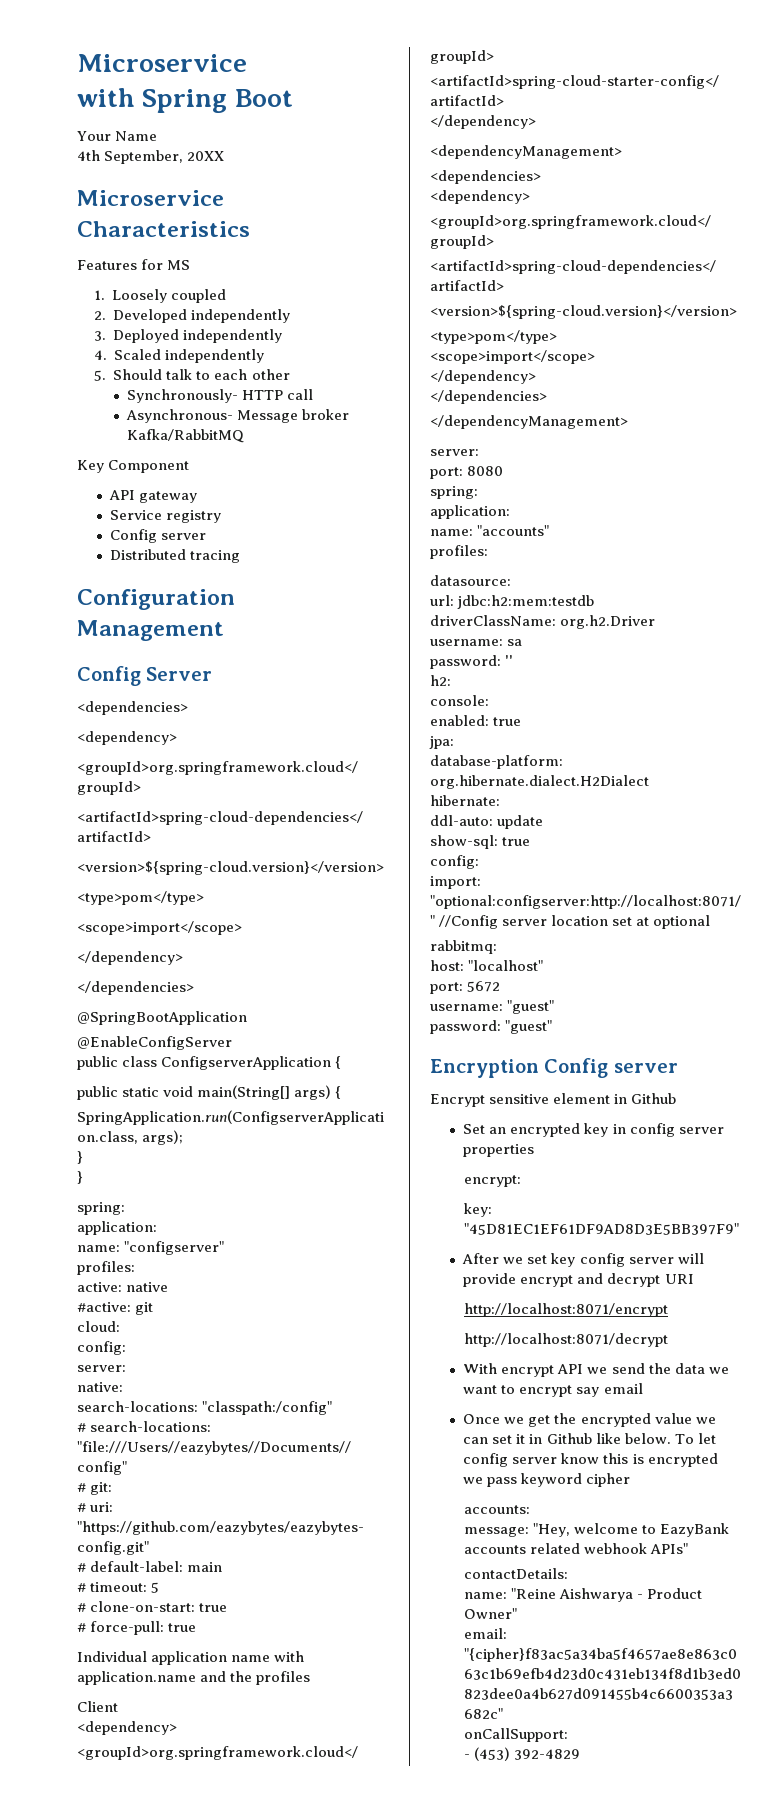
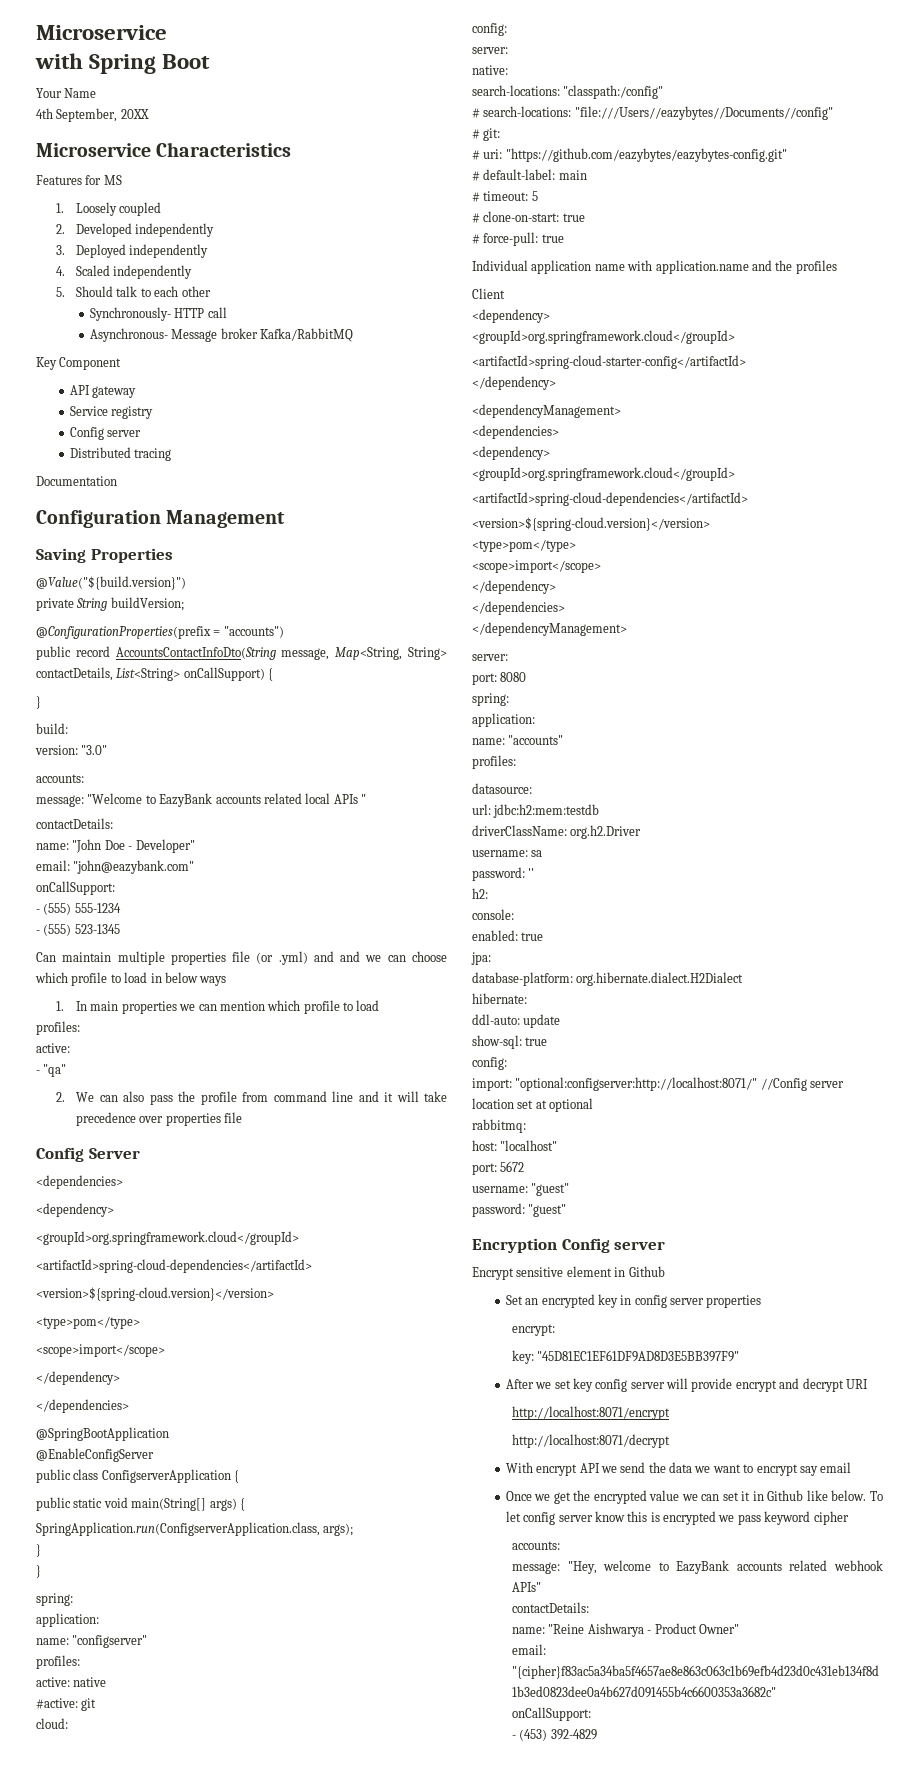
+ Documentation
+ Saving Properties
+ @Value("${build.version}")
+ private String buildVersion;
+ @ConfigurationProperties(prefix = "accounts")
+ public record AccountsContactInfoDto(String message, Map<String, String> contactDetails, List<String> onCallSupport) {
+ }
+ build:
+ version: "3.0"
+ accounts:
+ message: "Welcome to EazyBank accounts related local APIs "
+ contactDetails:
+ name: "John Doe - Developer"
+ email: "john@eazybank.com"
+ onCallSupport:
+ - (555) 555-1234
+ - (555) 523-1345
+ Can maintain multiple properties file (or .yml) and and we can choose which profile to load in below ways
+ 1. In main properties we can mention which profile to load
+ profiles:
+ active:
+ - "qa"
+ 2. We can also pass the profile from command line and it will take precedence over properties file

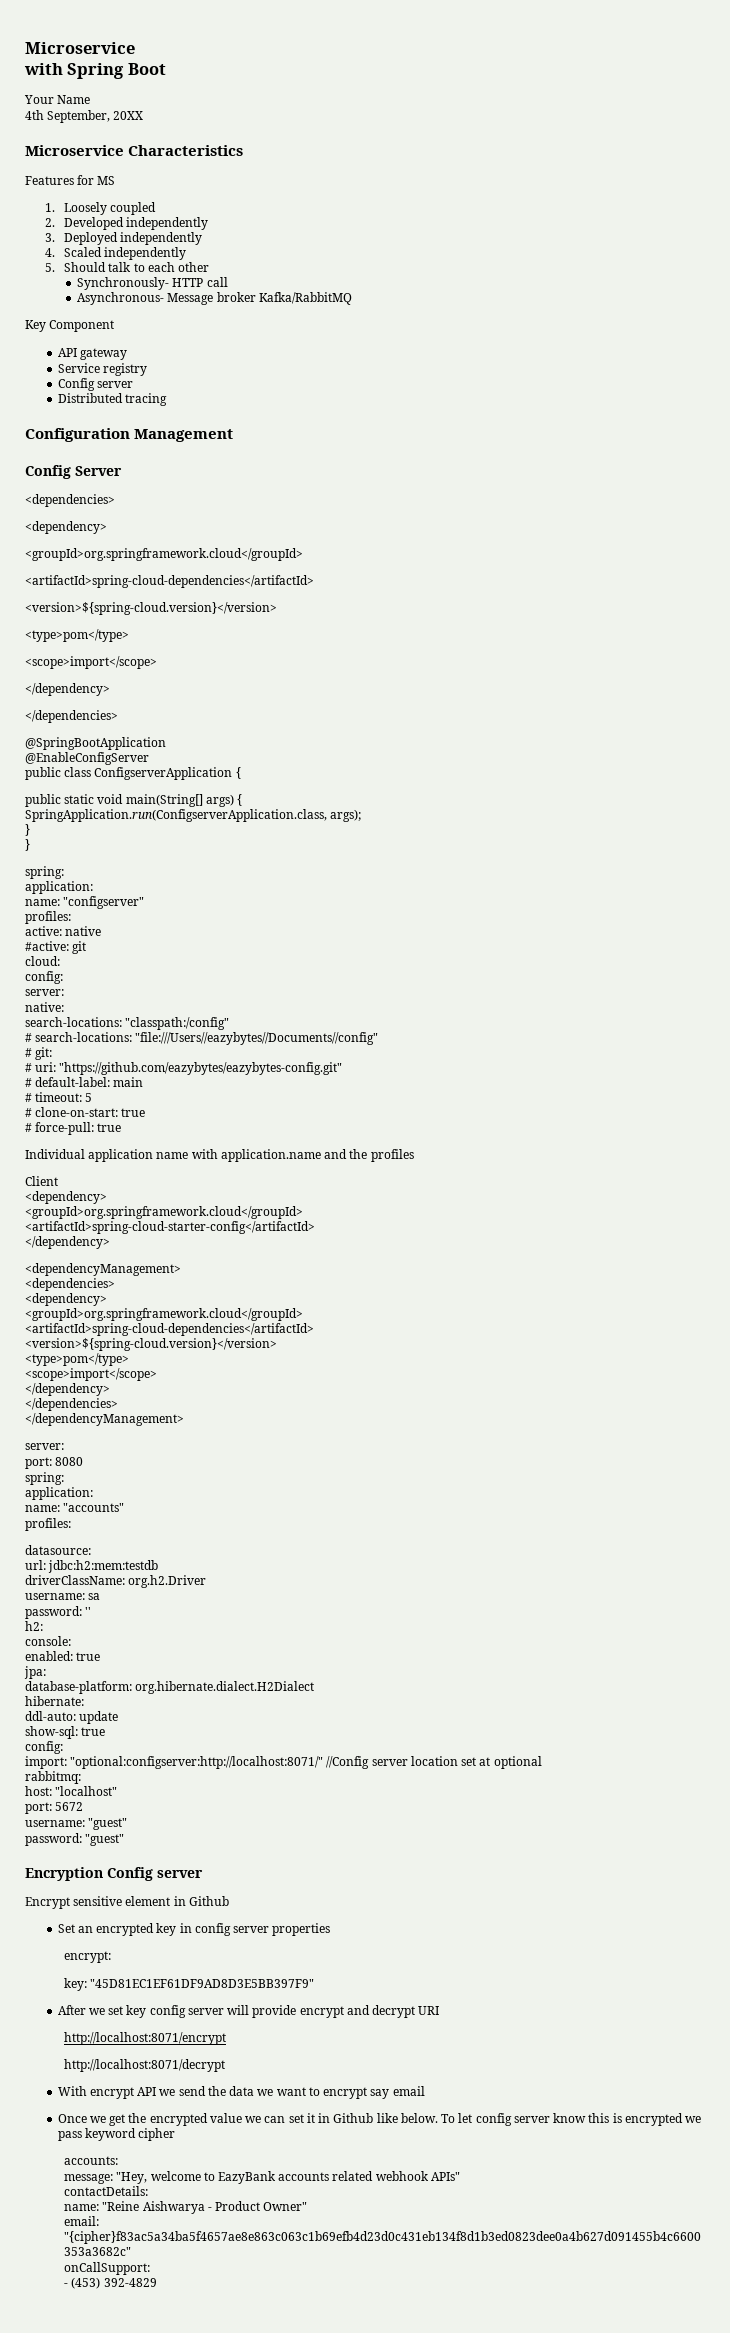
- Documentation
- Saving Properties
- @Value("${build.version}")
- private String buildVersion;
- @ConfigurationProperties(prefix = "accounts")
- public record AccountsContactInfoDto(String message, Map<String, String> contactDetails, List<String> onCallSupport) {
- }
- build:
- version: "3.0"
- accounts:
- message: "Welcome to EazyBank accounts related local APIs "
- contactDetails:
- name: "John Doe - Developer"
- email: "john@eazybank.com"
- onCallSupport:
- - (555) 555-1234
- - (555) 523-1345
- Can maintain multiple properties file (or .yml) and and we can choose which profile to load in below ways
- 1. In main properties we can mention which profile to load
- profiles:
- active:
- - "qa"
- 2. We can also pass the profile from command line and it will take precedence over properties file

